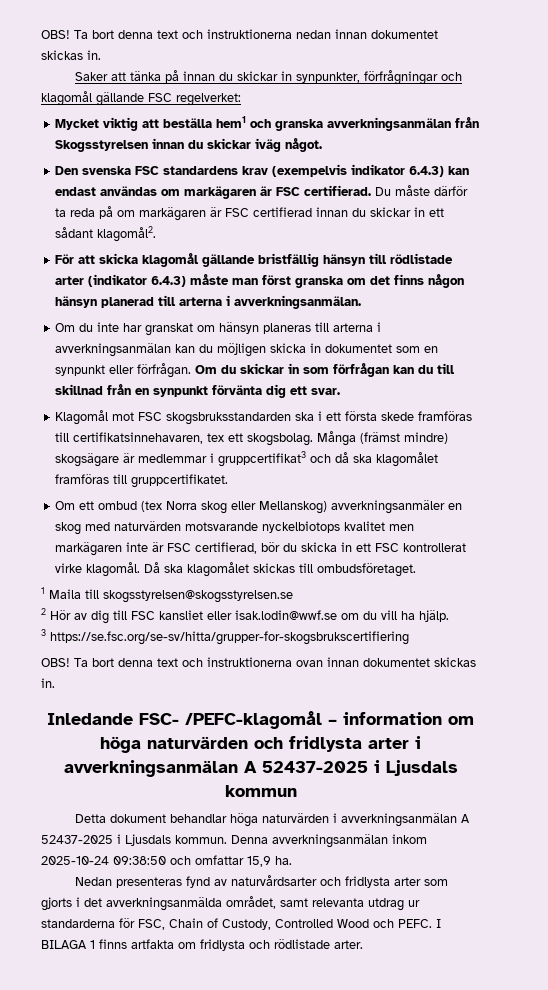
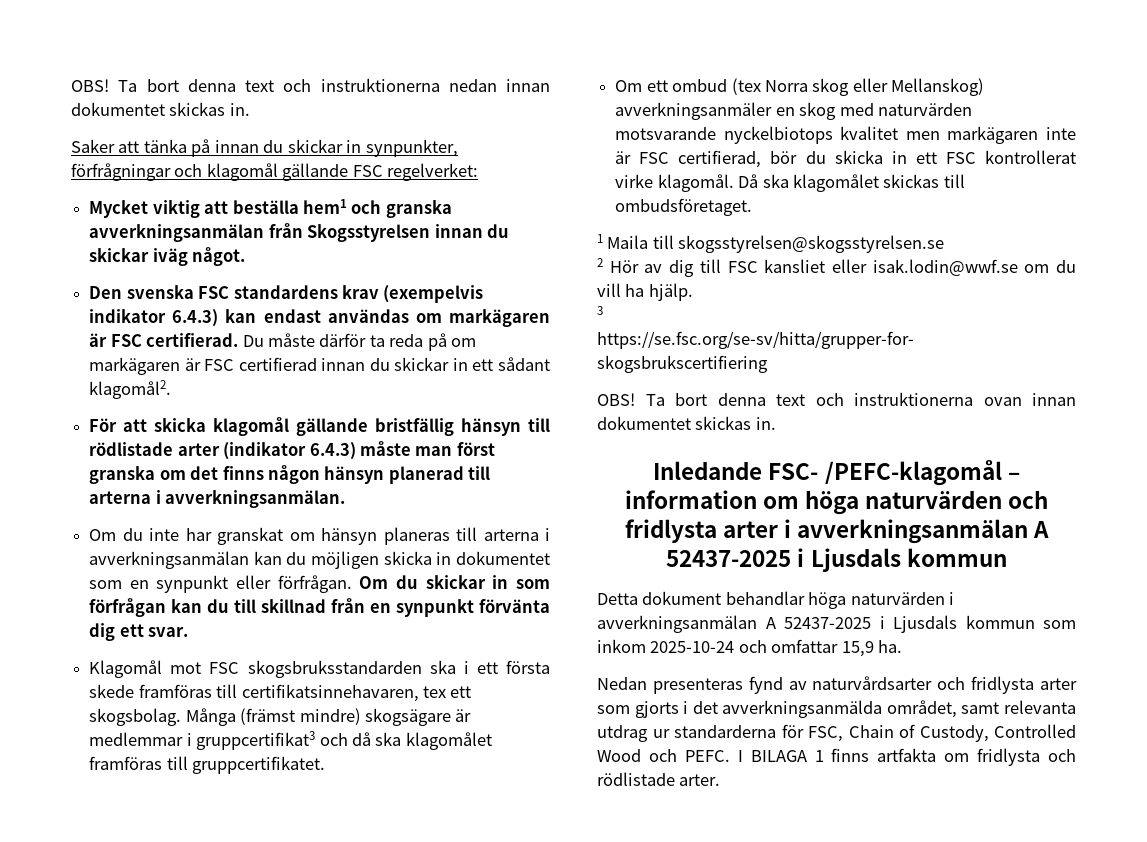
- Detta dokument behandlar höga naturvärden i avverkningsanmälan A 52437-2025 i Ljusdals kommun. Denna avverkningsanmälan inkom 2025-10-24 09:38:50 och omfattar 15,9 ha.
+ Detta dokument behandlar höga naturvärden i avverkningsanmälan A 52437-2025 i Ljusdals kommun som inkom 2025-10-24 och omfattar 15,9 ha.

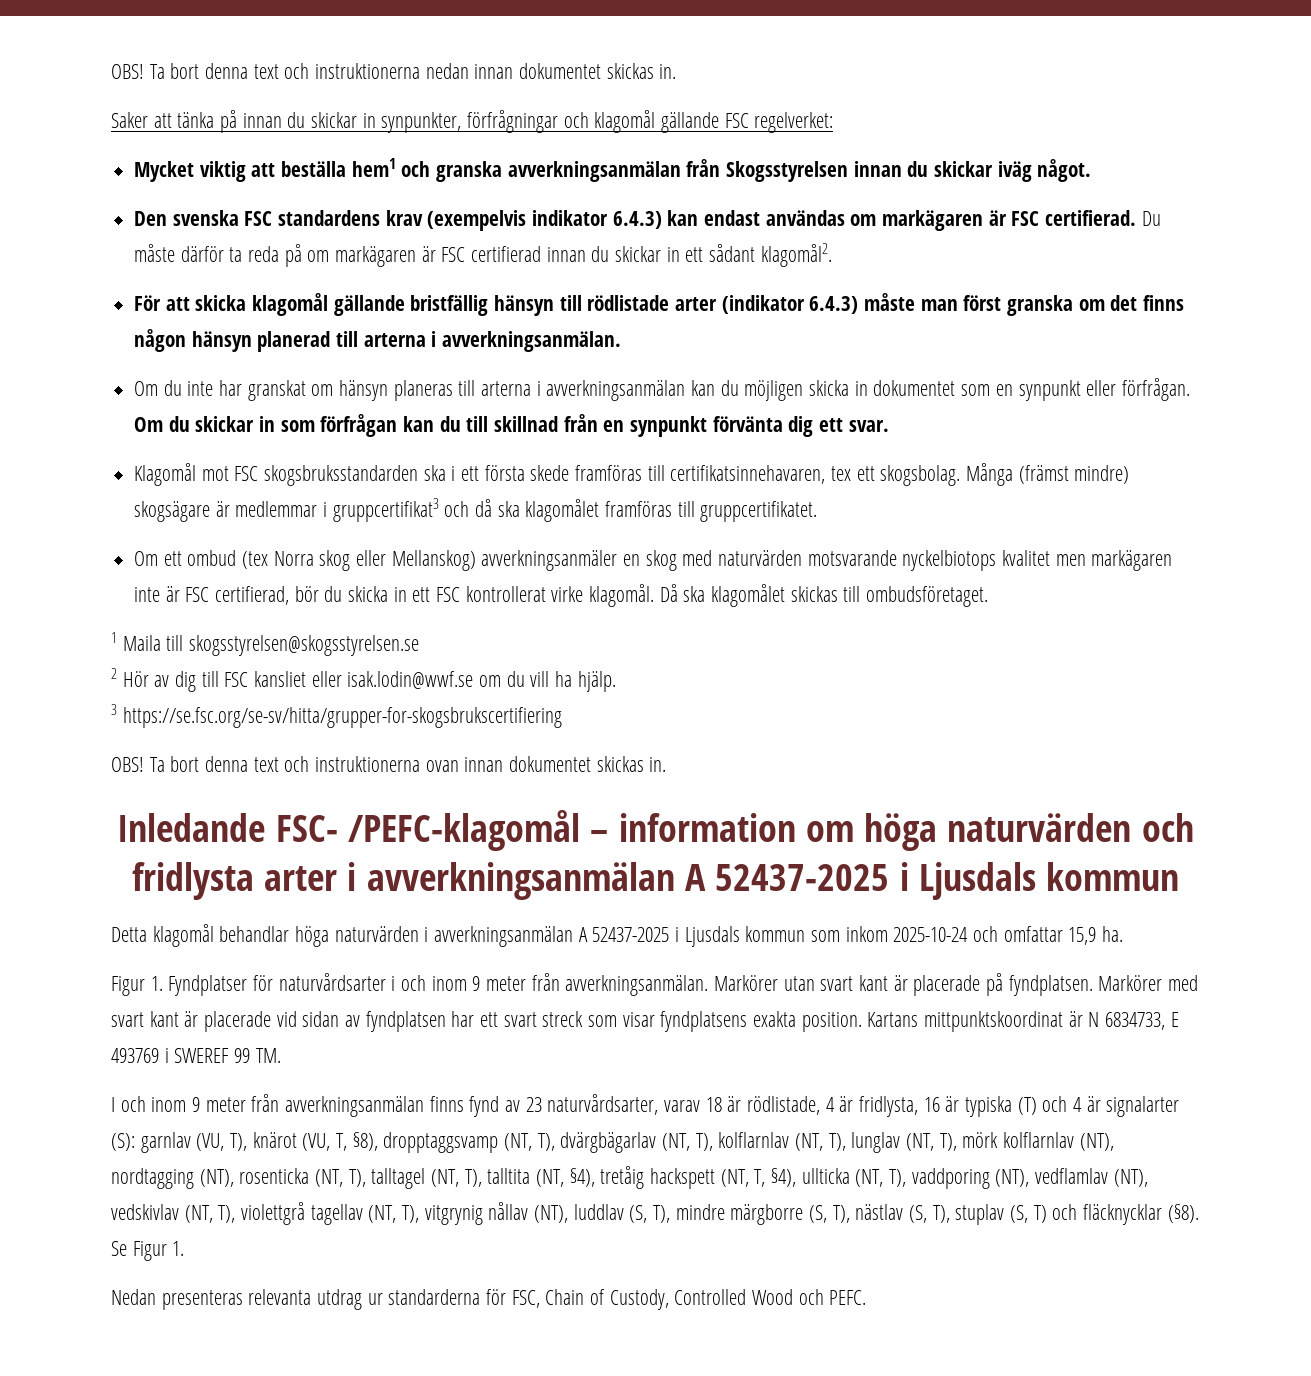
- Detta dokument behandlar höga naturvärden i avverkningsanmälan A 52437-2025 i Ljusdals kommun som inkom 2025-10-24 och omfattar 15,9 ha.
+ Detta klagomål behandlar höga naturvärden i avverkningsanmälan A 52437-2025 i Ljusdals kommun som inkom 2025-10-24 och omfattar 15,9 ha.
- Nedan presenteras fynd av naturvårdsarter och fridlysta arter som gjorts i det avverkningsanmälda området, samt relevanta utdrag ur standarderna för FSC, Chain of Custody, Controlled Wood och PEFC. I BILAGA 1 finns artfakta om fridlysta och rödlistade arter.
+ Figur 1. Fyndplatser för naturvårdsarter i och inom 9 meter från avverkningsanmälan. Markörer utan svart kant är placerade på fyndplatsen. Markörer med svart kant är placerade vid sidan av fyndplatsen har ett svart streck som visar fyndplatsens exakta position. Kartans mittpunktskoordinat är N 6834733, E 493769 i SWEREF 99 TM.
+ I och inom 9 meter från avverkningsanmälan finns fynd av 23 naturvårdsarter, varav 18 är rödlistade, 4 är fridlysta, 16 är typiska (T) och 4 är signalarter (S): garnlav (VU, T), knärot (VU, T, §8), dropptaggsvamp (NT, T), dvärgbägarlav (NT, T), kolflarnlav (NT, T), lunglav (NT, T), mörk kolflarnlav (NT), nordtagging (NT), rosenticka (NT, T), talltagel (NT, T), talltita (NT, §4), tretåig hackspett (NT, T, §4), ullticka (NT, T), vaddporing (NT), vedflamlav (NT), vedskivlav (NT, T), violettgrå tagellav (NT, T), vitgrynig nållav (NT), luddlav (S, T), mindre märgborre (S, T), nästlav (S, T), stuplav (S, T) och fläcknycklar (§8). Se Figur 1.
+ Nedan presenteras relevanta utdrag ur standarderna för FSC, Chain of Custody, Controlled Wood och PEFC.

